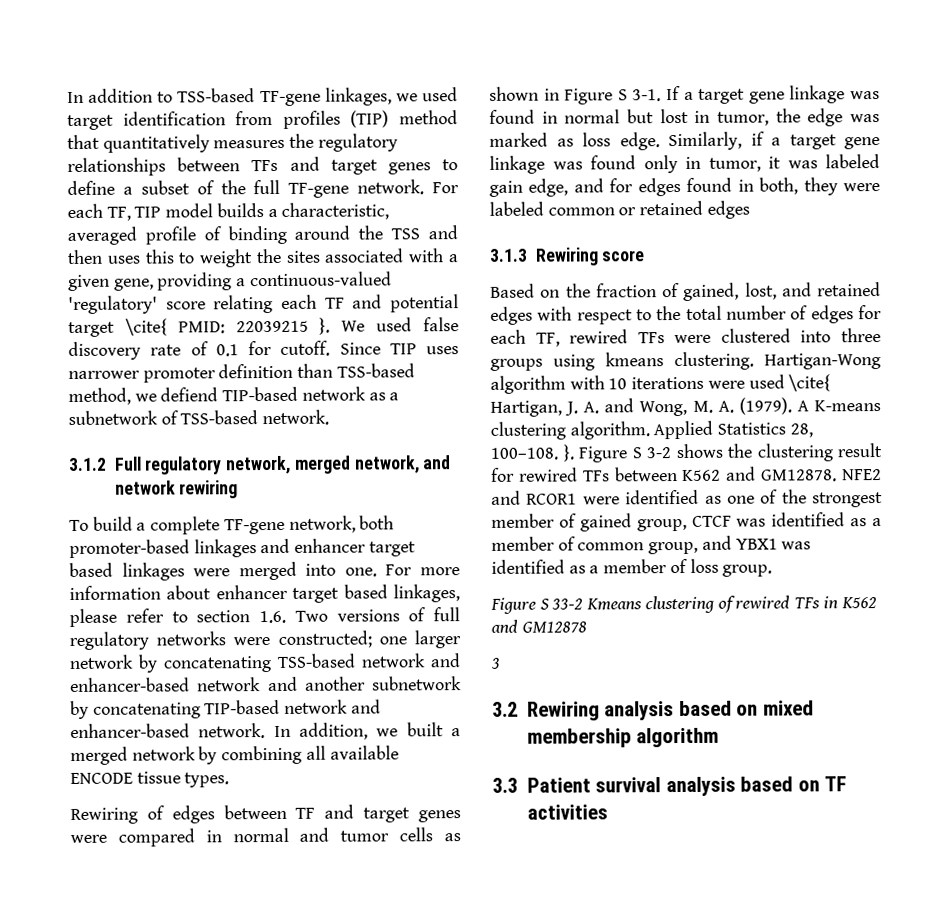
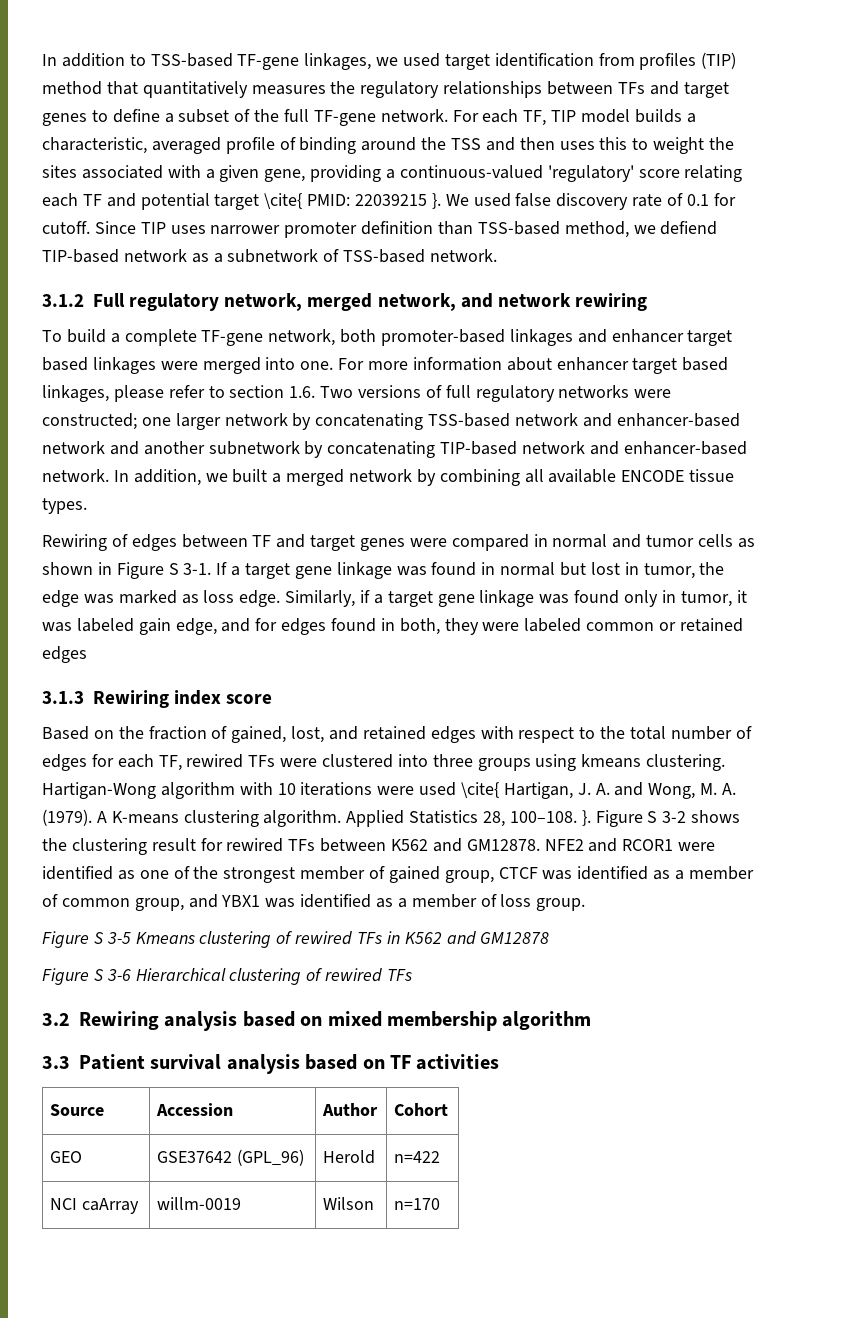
- 3.1.3 Rewiring score
+ 3.1.3 Rewiring index score
- Figure S 33-2 Kmeans clustering of rewired TFs in K562 and GM12878
+ Figure S 3-5 Kmeans clustering of rewired TFs in K562 and GM12878
- 3
+ Figure S 3-6 Hierarchical clustering of rewired TFs
+ Source | Accession | Author | Cohort
+ GEO | GSE37642 (GPL_96) | Herold | n=422
+ NCI caArray | willm-0019 | Wilson | n=170

